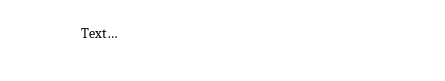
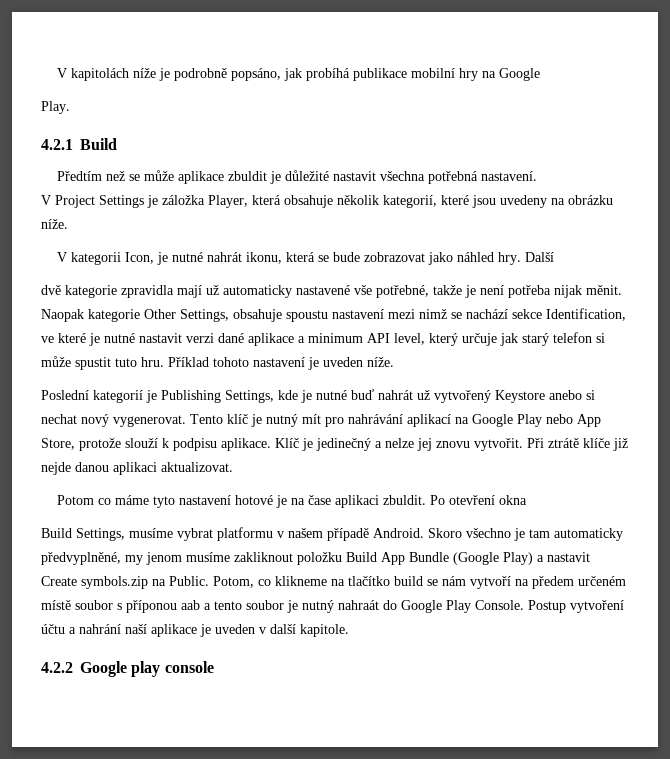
- Text…
+ V kapitolách níže je podrobně popsáno, jak probíhá publikace mobilní hry na Google
+ Play.
+ 4.2.1 Build
+ Předtím než se může aplikace zbuldit je důležité nastavit všechna potřebná nastavení.
+ V Project Settings je záložka Player, která obsahuje několik kategorií, které jsou uvedeny na obrázku níže.
+ V kategorii Icon, je nutné nahrát ikonu, která se bude zobrazovat jako náhled hry. Další
+ dvě kategorie zpravidla mají už automaticky nastavené vše potřebné, takže je není potřeba nijak měnit. Naopak kategorie Other Settings, obsahuje spoustu nastavení mezi nimž se nachází sekce Identification, ve které je nutné nastavit verzi dané aplikace a minimum API level, který určuje jak starý telefon si může spustit tuto hru. Příklad tohoto nastavení je uveden níže.
+ Poslední kategorií je Publishing Settings, kde je nutné buď nahrát už vytvořený Keystore anebo si nechat nový vygenerovat. Tento klíč je nutný mít pro nahrávání aplikací na Google Play nebo App Store, protože slouží k podpisu aplikace. Klíč je jedinečný a nelze jej znovu vytvořit. Při ztrátě klíče již nejde danou aplikaci aktualizovat.
+ Potom co máme tyto nastavení hotové je na čase aplikaci zbuldit. Po otevření okna
+ Build Settings, musíme vybrat platformu v našem případě Android. Skoro všechno je tam automaticky předvyplněné, my jenom musíme zakliknout položku Build App Bundle (Google Play) a nastavit Create symbols.zip na Public. Potom, co klikneme na tlačítko build se nám vytvoří na předem určeném místě soubor s příponou aab a tento soubor je nutný nahraát do Google Play Console. Postup vytvoření účtu a nahrání naší aplikace je uveden v další kapitole.
+ 4.2.2 Google play console

